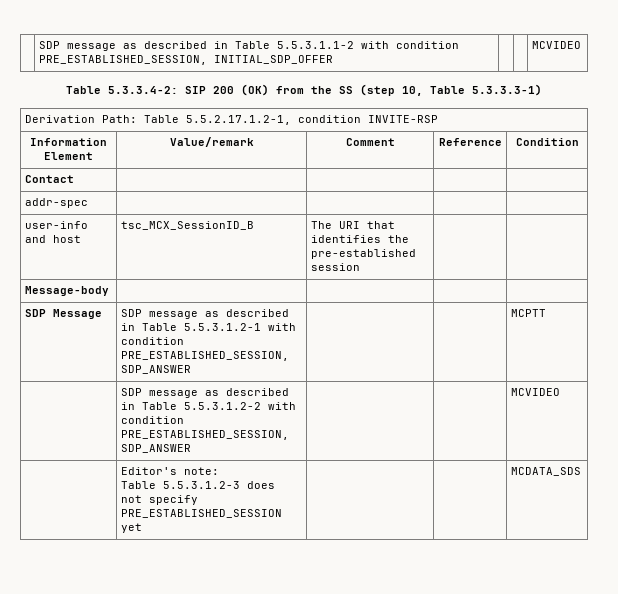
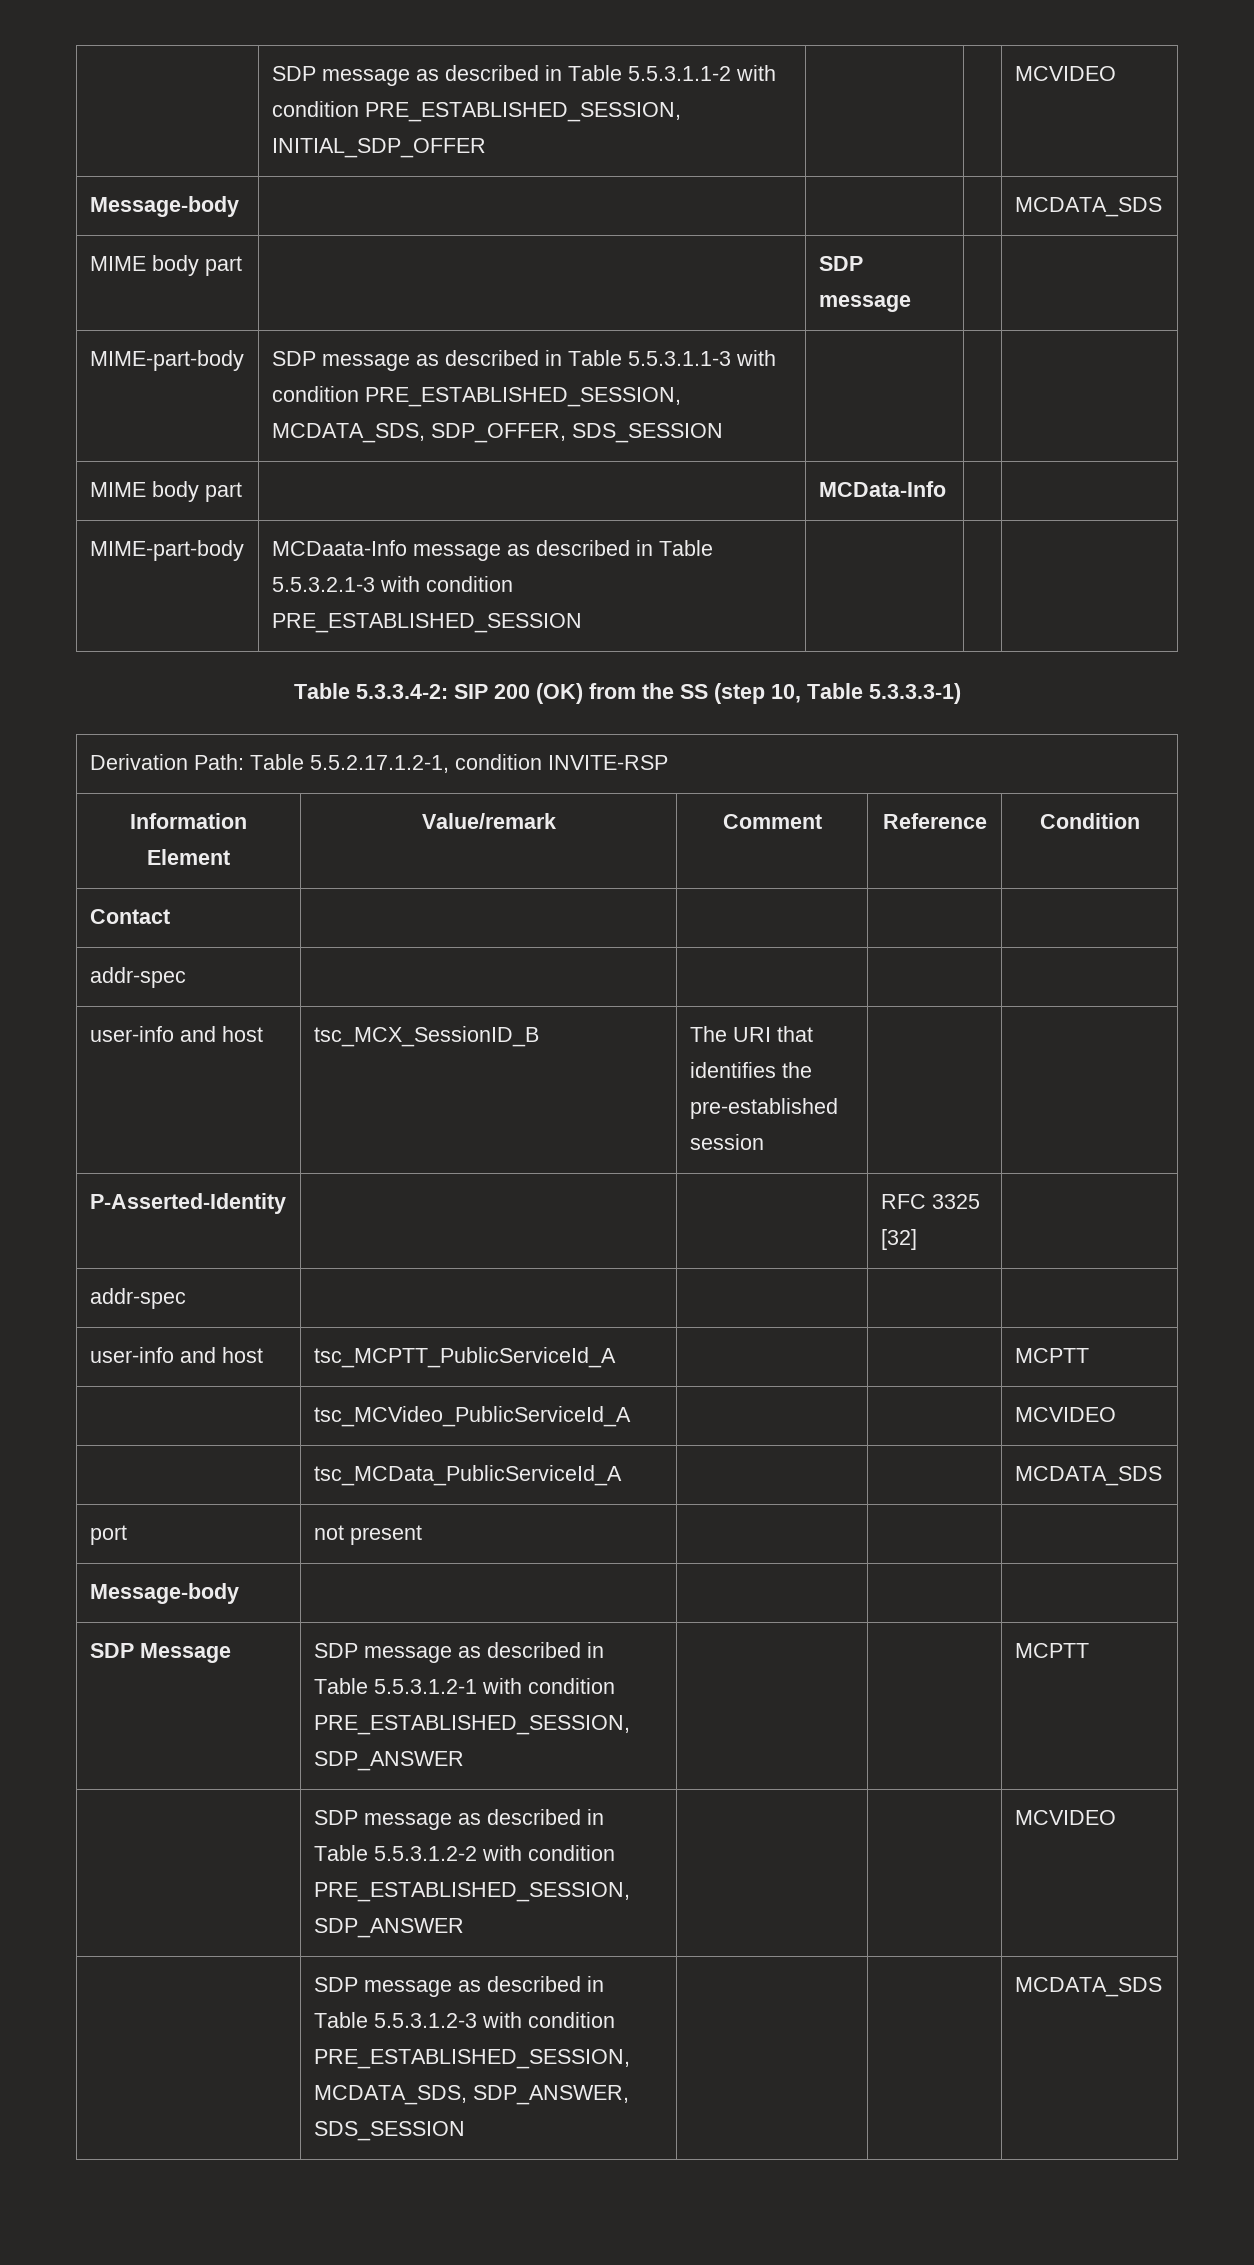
+ Message-body | | | | MCDATA_SDS
+ MIME body part | | SDP message | |
+ MIME-part-body | SDP message as described in Table 5.5.3.1.1-3 with condition PRE_ESTABLISHED_SESSION, MCDATA_SDS, SDP_OFFER, SDS_SESSION | | |
+ MIME body part | | MCData-Info | |
+ MIME-part-body | MCDaata-Info message as described in Table 5.5.3.2.1-3 with condition PRE_ESTABLISHED_SESSION | | |
+ P-Asserted-Identity | | | RFC 3325 [32] |
+ addr-spec | | | |
+ user-info and host | tsc_MCPTT_PublicServiceId_A | | | MCPTT
+ | tsc_MCVideo_PublicServiceId_A | | | MCVIDEO
+ | tsc_MCData_PublicServiceId_A | | | MCDATA_SDS
+ port | not present | | |
- | Editor's note:
- Table 5.5.3.1.2-3 does not specify PRE_ESTABLISHED_SESSION yet | | | MCDATA_SDS
+ | SDP message as described in Table 5.5.3.1.2-3 with condition PRE_ESTABLISHED_SESSION, MCDATA_SDS, SDP_ANSWER, SDS_SESSION | | | MCDATA_SDS

